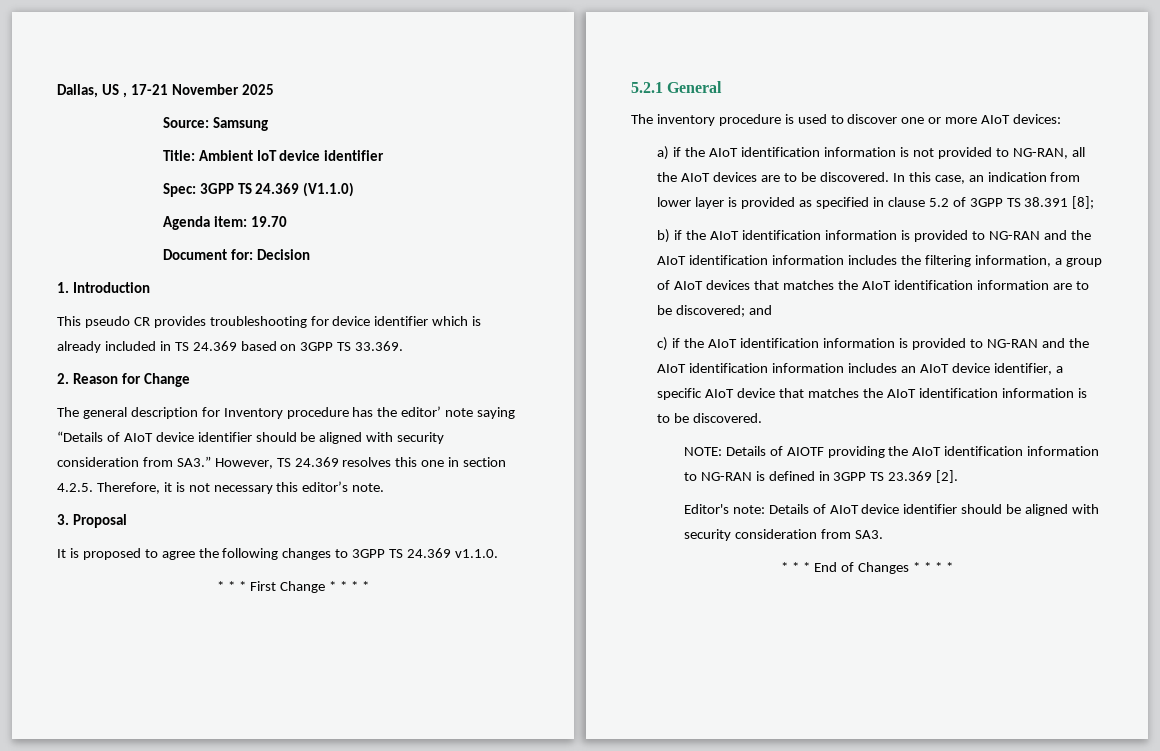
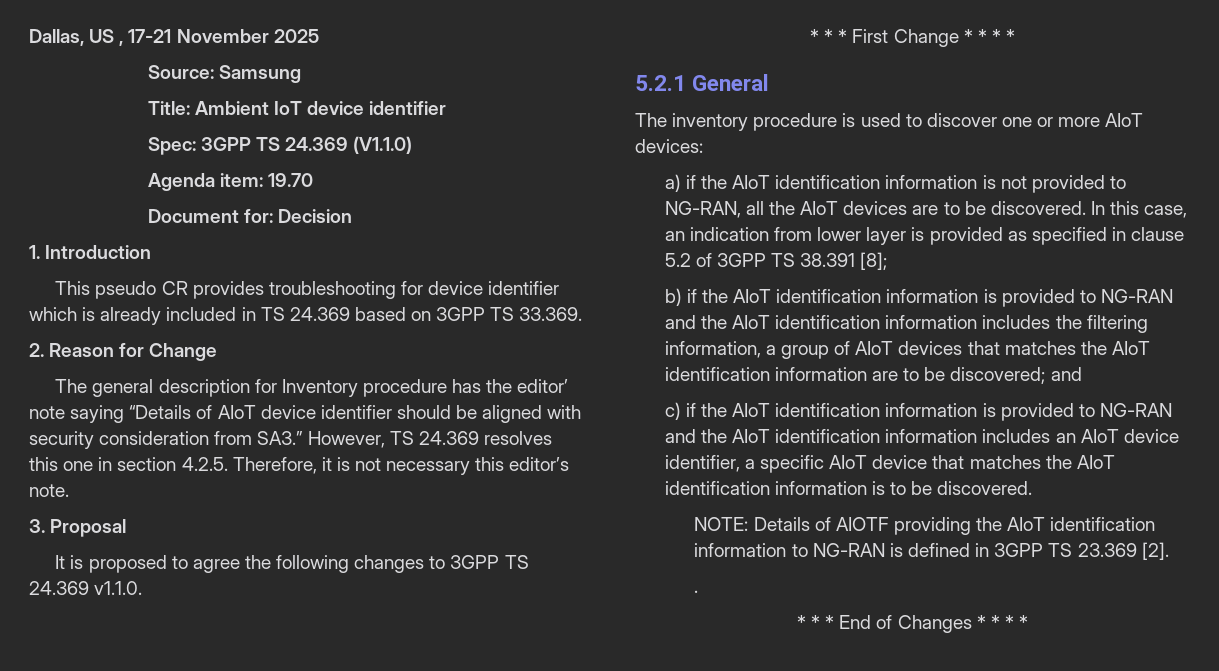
- Editor's note: Details of AIoT device identifier should be aligned with security consideration from SA3.
+ .

